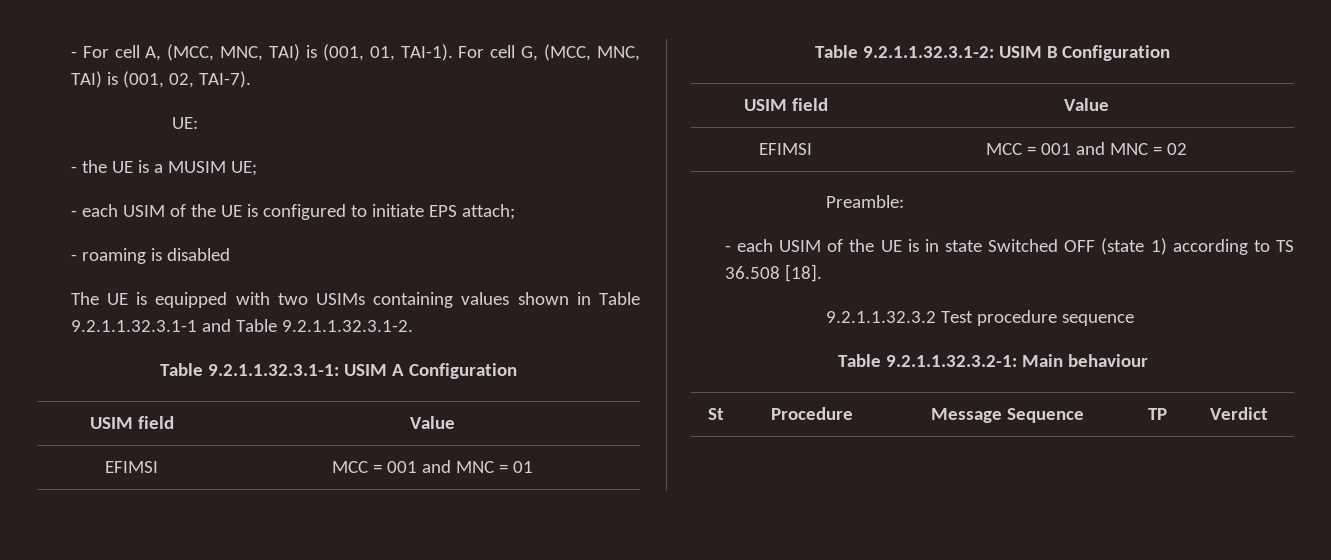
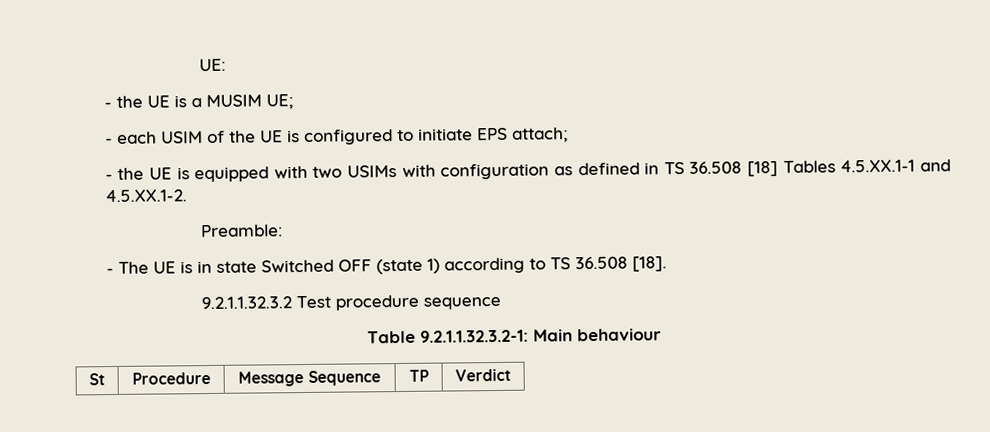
- - For cell A, (MCC, MNC, TAI) is (001, 01, TAI-1). For cell G, (MCC, MNC, TAI) is (001, 02, TAI-7).
- - roaming is disabled
- The UE is equipped with two USIMs containing values shown in Table 9.2.1.1.32.3.1-1 and Table 9.2.1.1.32.3.1-2.
- Table 9.2.1.1.32.3.1-1: USIM A Configuration
- USIM field | Value
- EFIMSI | MCC = 001 and MNC = 01
- Table 9.2.1.1.32.3.1-2: USIM B Configuration
- USIM field | Value
- EFIMSI | MCC = 001 and MNC = 02
+ - the UE is equipped with two USIMs with configuration as defined in TS 36.508 [18] Tables 4.5.XX.1-1 and 4.5.XX.1-2.
  Preamble:
- - each USIM of the UE is in state Switched OFF (state 1) according to TS 36.508 [18].
+ - The UE is in state Switched OFF (state 1) according to TS 36.508 [18].

